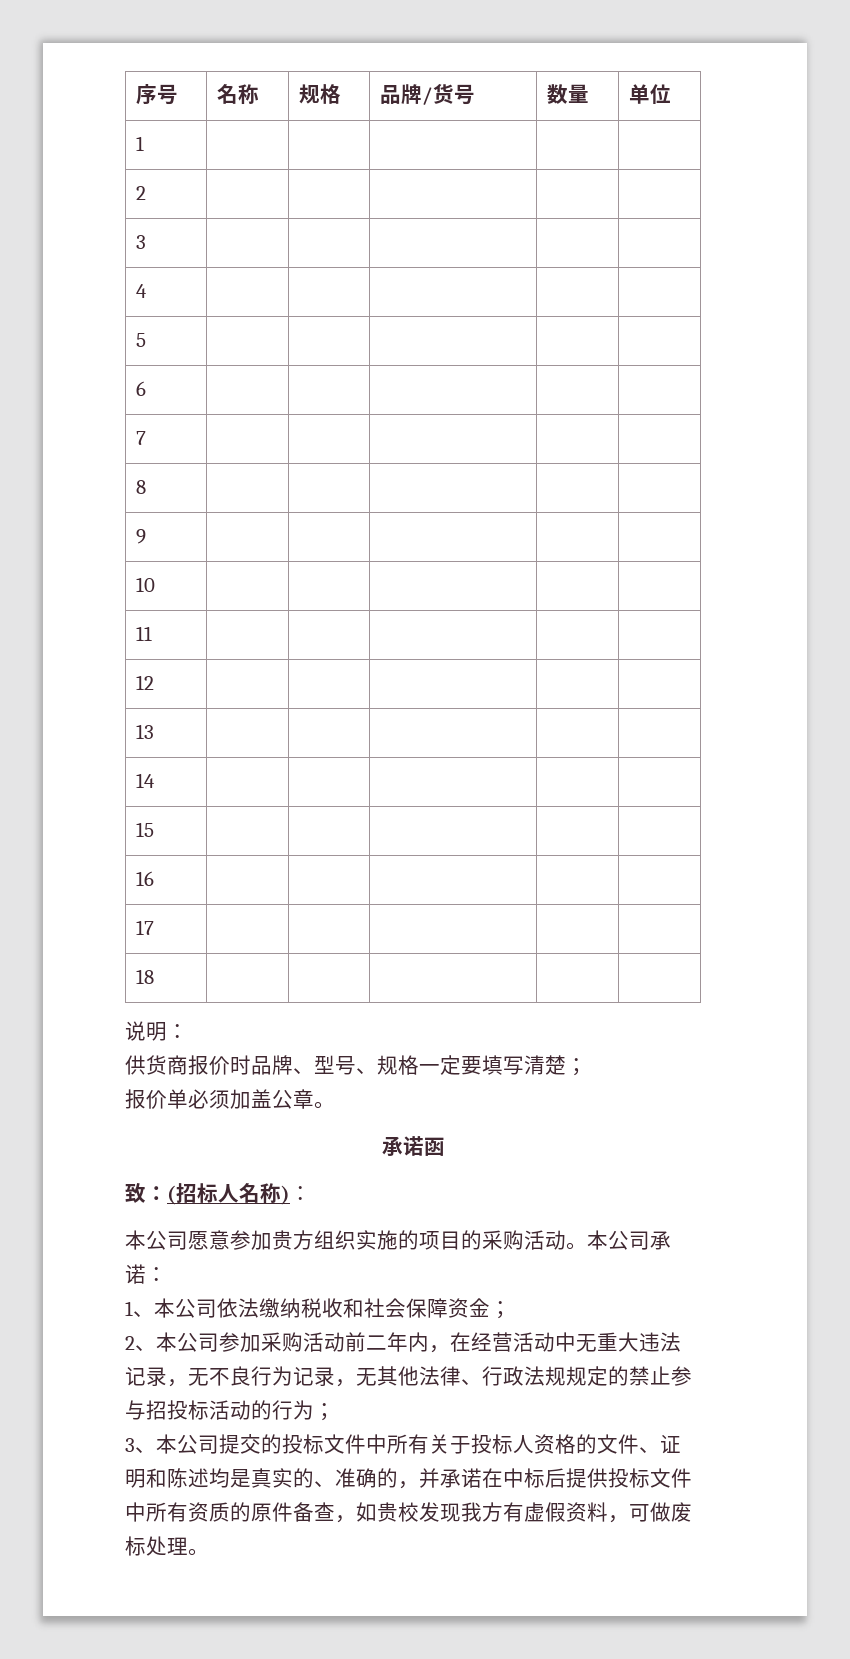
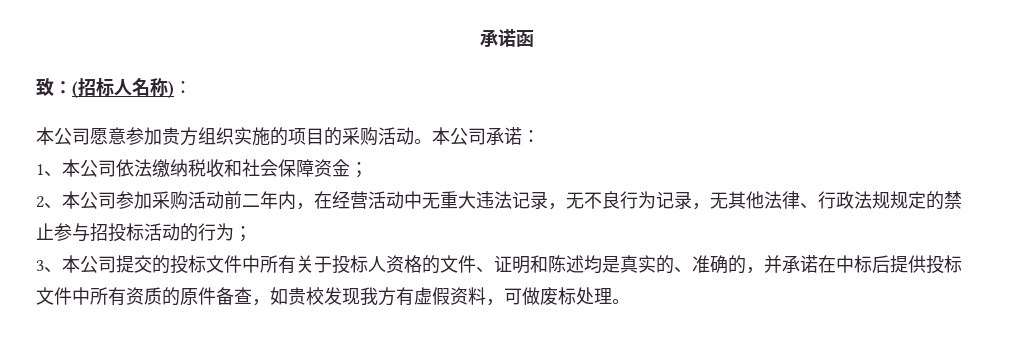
- 序号 | 名称 | 规格 | 品牌/货号 | 数量 | 单位
- 1 | | | | |
- 2 | | | | |
- 3 | | | | |
- 4 | | | | |
- 5 | | | | |
- 6 | | | | |
- 7 | | | | |
- 8 | | | | |
- 9 | | | | |
- 10 | | | | |
- 11 | | | | |
- 12 | | | | |
- 13 | | | | |
- 14 | | | | |
- 15 | | | | |
- 16 | | | | |
- 17 | | | | |
- 18 | | | | |
- 说明：
- 供货商报价时品牌、型号、规格一定要填写清楚；
- 报价单必须加盖公章。

